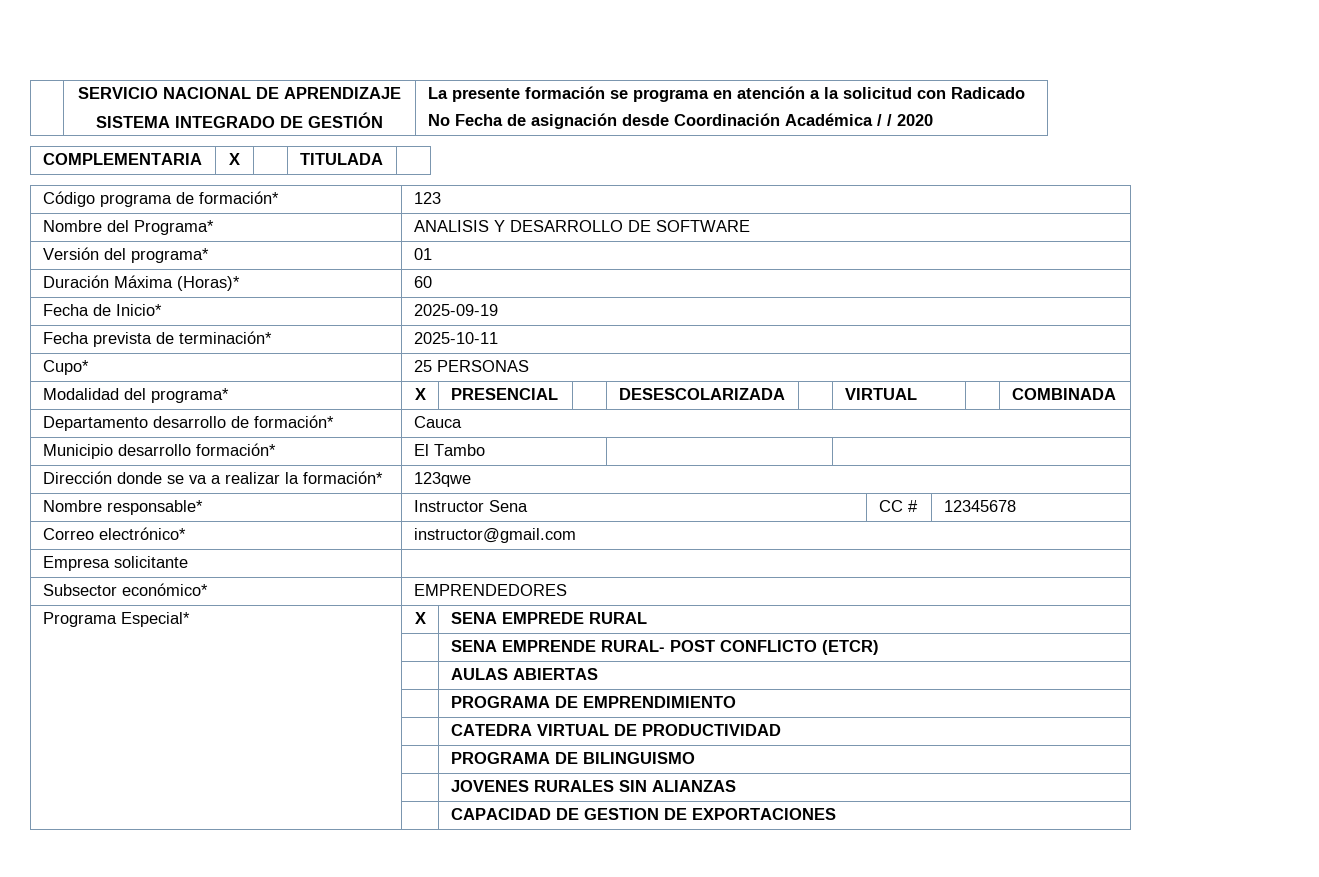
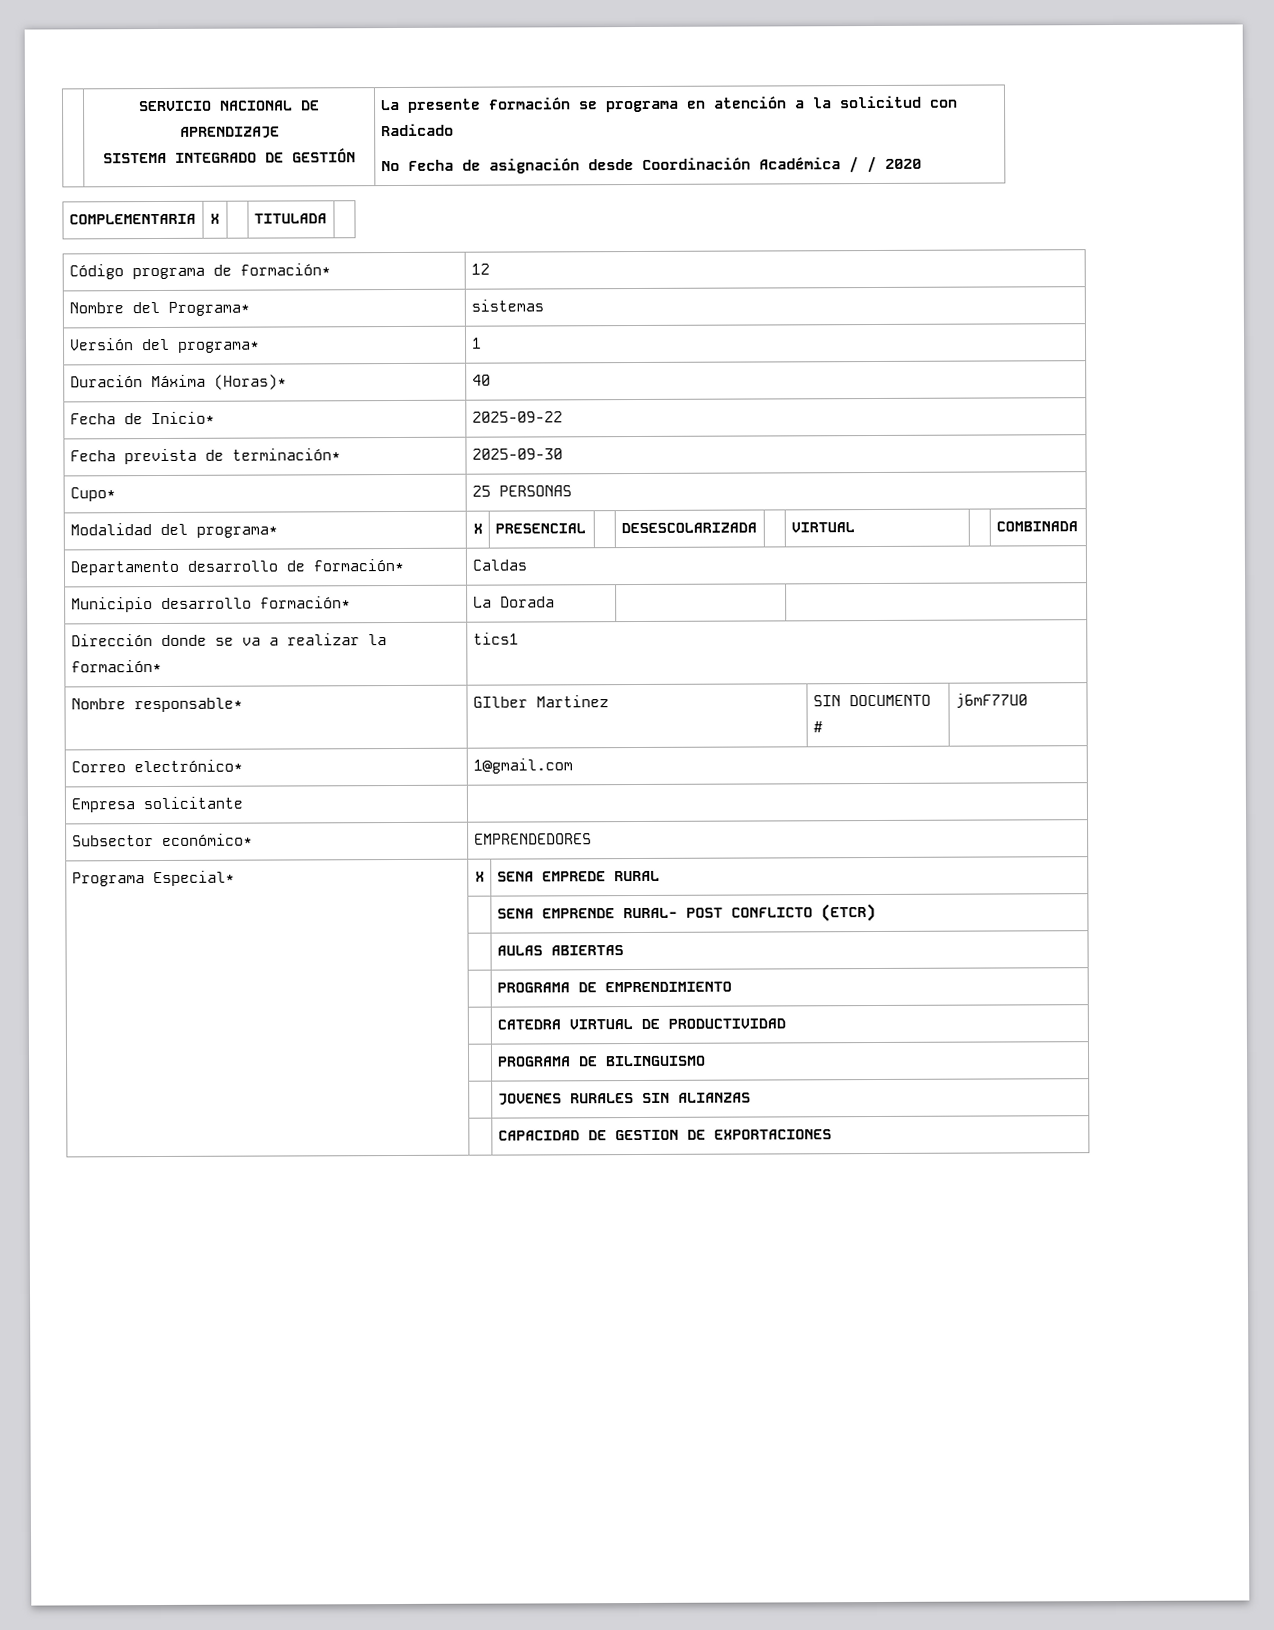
- Código programa de formación* | 123
+ Código programa de formación* | 12
- Nombre del Programa* | ANALISIS Y DESARROLLO DE SOFTWARE
+ Nombre del Programa* | sistemas
- Versión del programa* | 01
+ Versión del programa* | 1
- Duración Máxima (Horas)* | 60
+ Duración Máxima (Horas)* | 40
- Fecha de Inicio* | 2025-09-19
+ Fecha de Inicio* | 2025-09-22
- Fecha prevista de terminación* | 2025-10-11
+ Fecha prevista de terminación* | 2025-09-30
- Departamento desarrollo de formación* | Cauca
+ Departamento desarrollo de formación* | Caldas
- Municipio desarrollo formación* | El Tambo | |
+ Municipio desarrollo formación* | La Dorada | |
- Dirección donde se va a realizar la formación* | 123qwe
+ Dirección donde se va a realizar la formación* | tics1
- Nombre responsable* | Instructor Sena | CC # | 12345678
+ Nombre responsable* | GIlber Martinez | SIN DOCUMENTO # | j6mF77U0
- Correo electrónico* | instructor@gmail.com
+ Correo electrónico* | 1@gmail.com

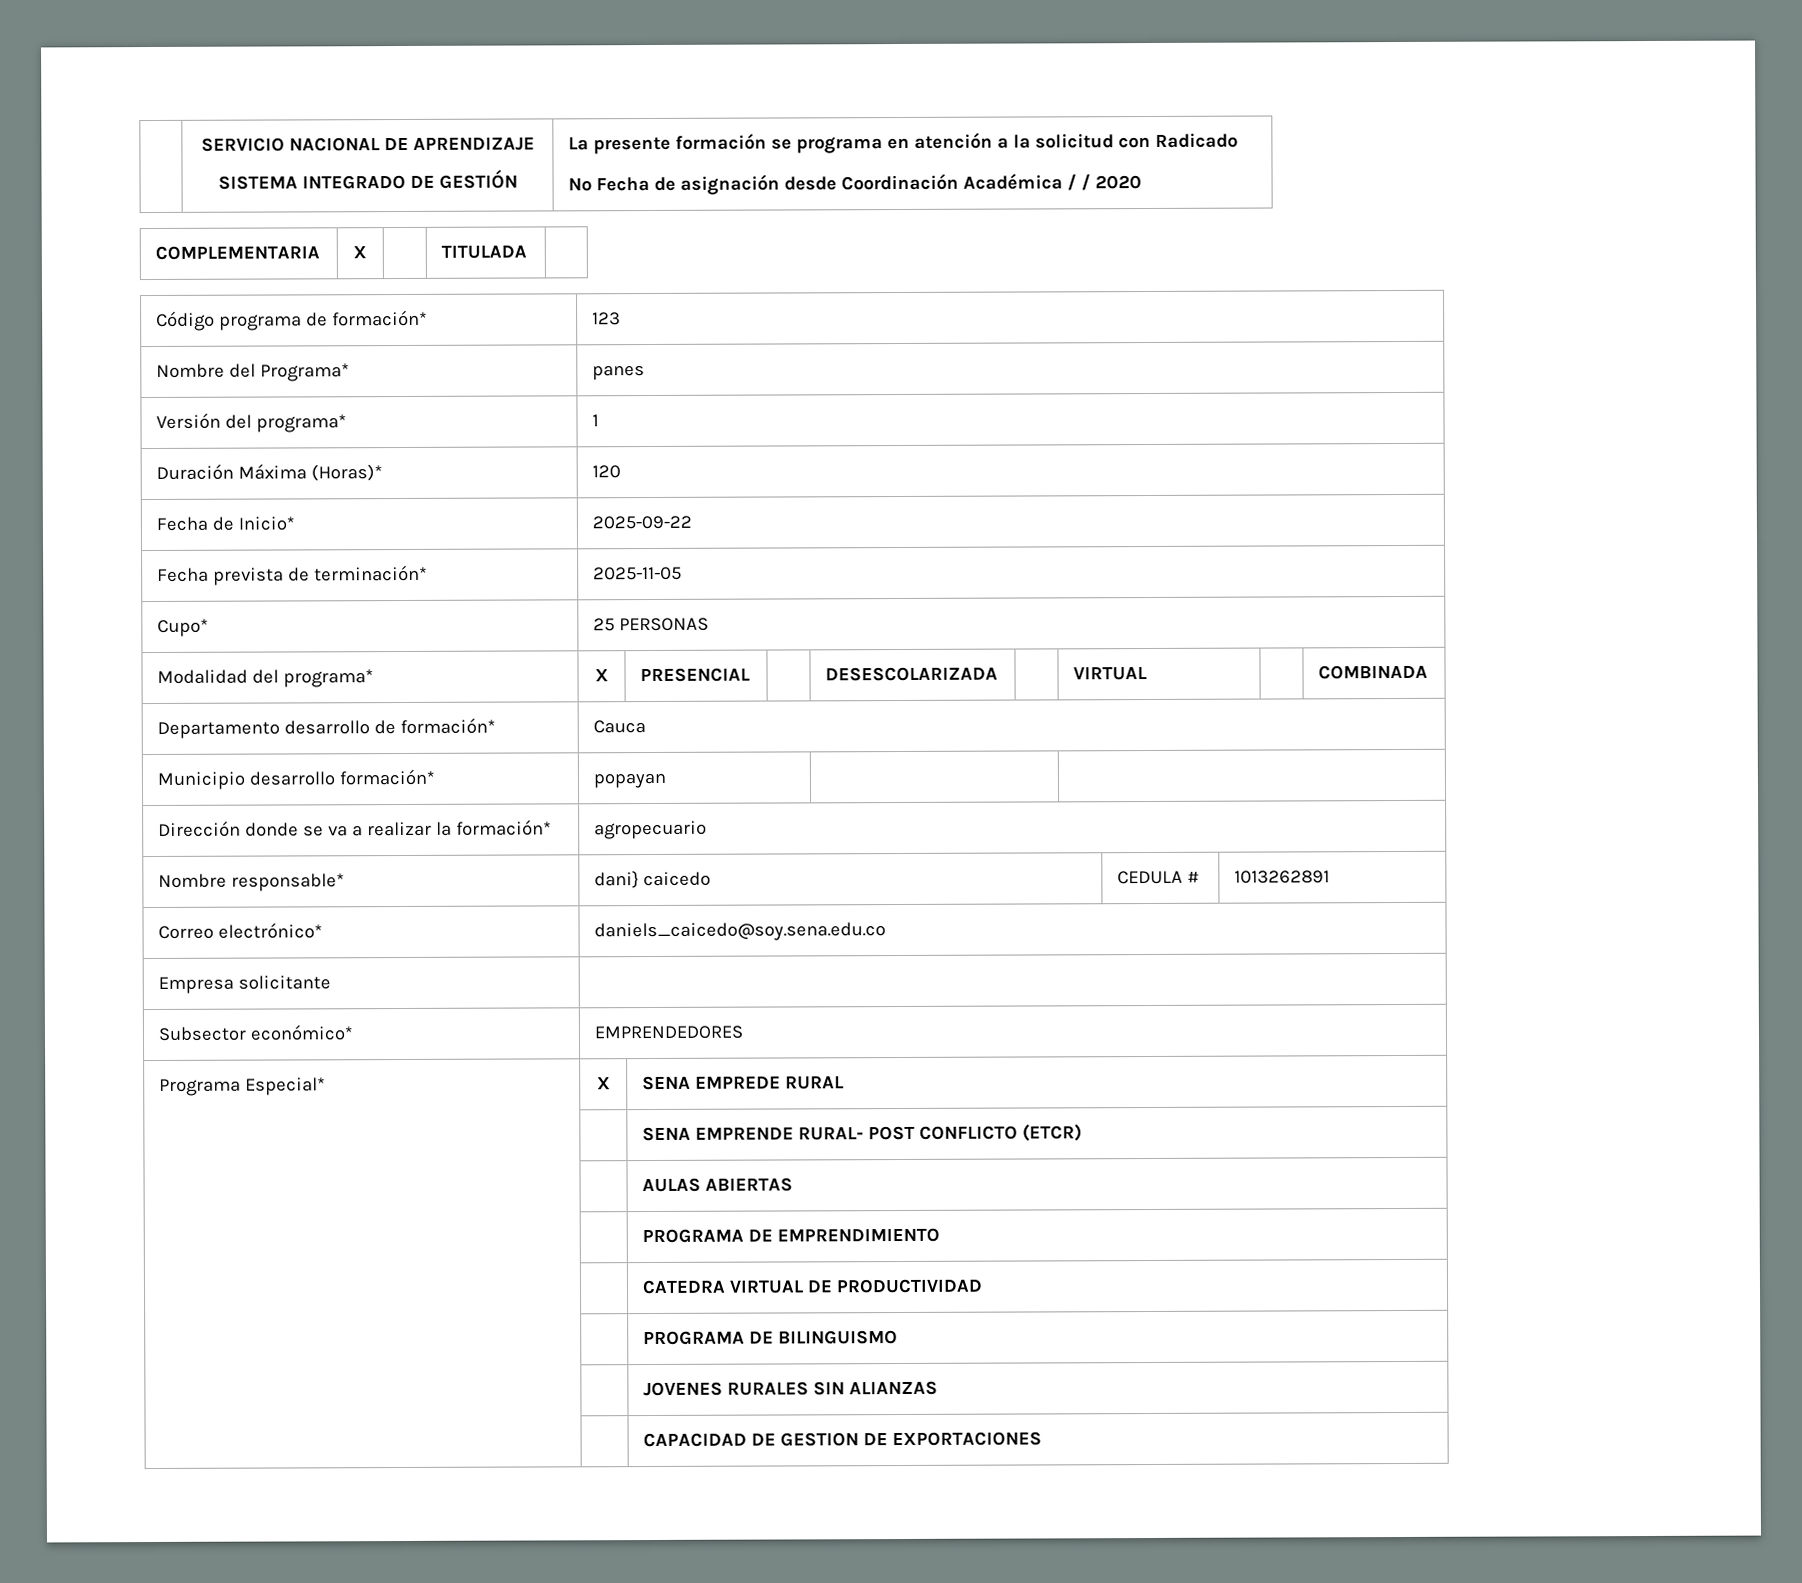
- Código programa de formación* | 12
+ Código programa de formación* | 123
- Nombre del Programa* | sistemas
+ Nombre del Programa* | panes
- Duración Máxima (Horas)* | 40
+ Duración Máxima (Horas)* | 120
- Fecha prevista de terminación* | 2025-09-30
+ Fecha prevista de terminación* | 2025-11-05
- Departamento desarrollo de formación* | Caldas
+ Departamento desarrollo de formación* | Cauca
- Municipio desarrollo formación* | La Dorada | |
+ Municipio desarrollo formación* | popayan | |
- Dirección donde se va a realizar la formación* | tics1
+ Dirección donde se va a realizar la formación* | agropecuario
- Nombre responsable* | GIlber Martinez | SIN DOCUMENTO # | j6mF77U0
+ Nombre responsable* | dani} caicedo | CEDULA # | 1013262891
- Correo electrónico* | 1@gmail.com
+ Correo electrónico* | daniels_caicedo@soy.sena.edu.co

